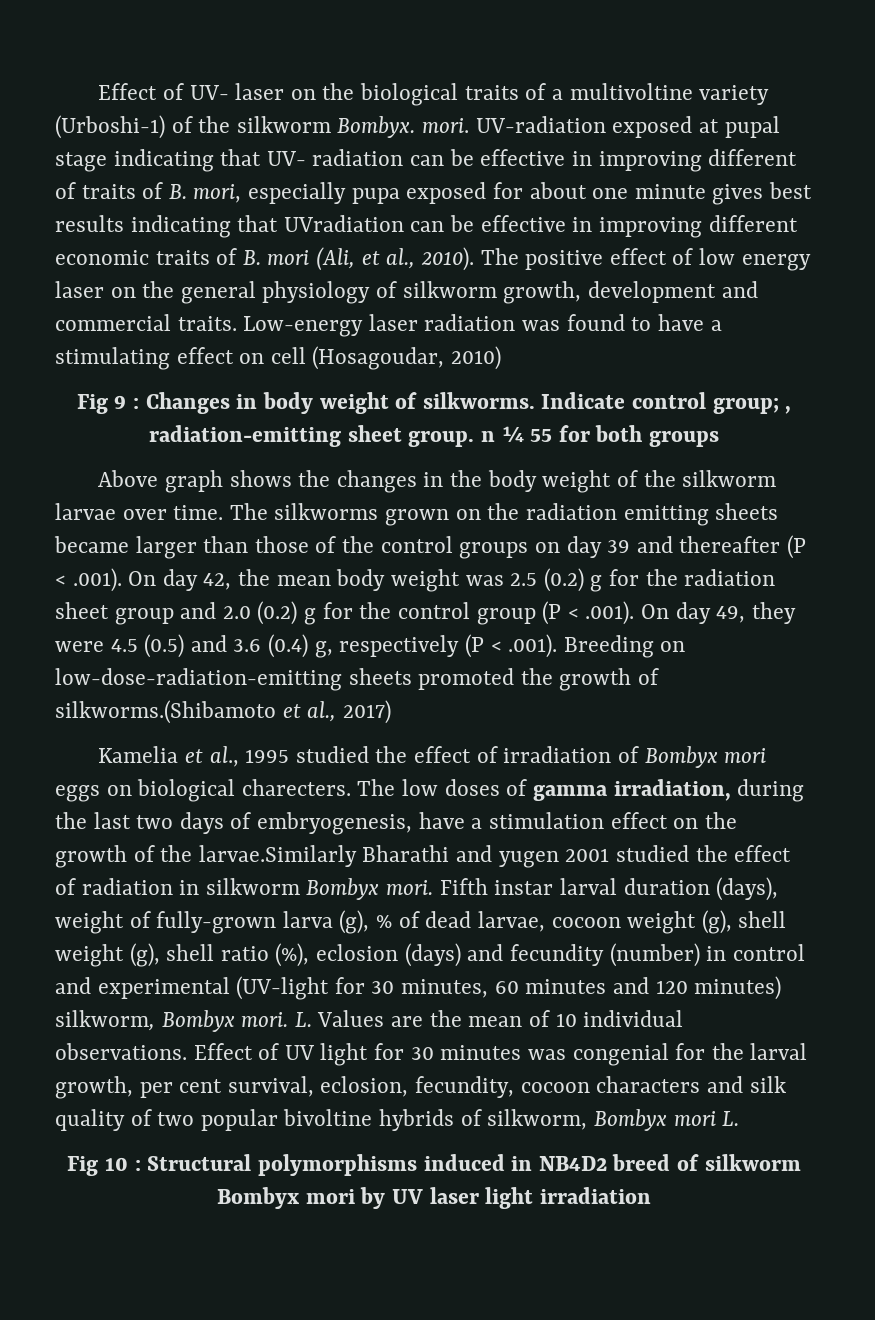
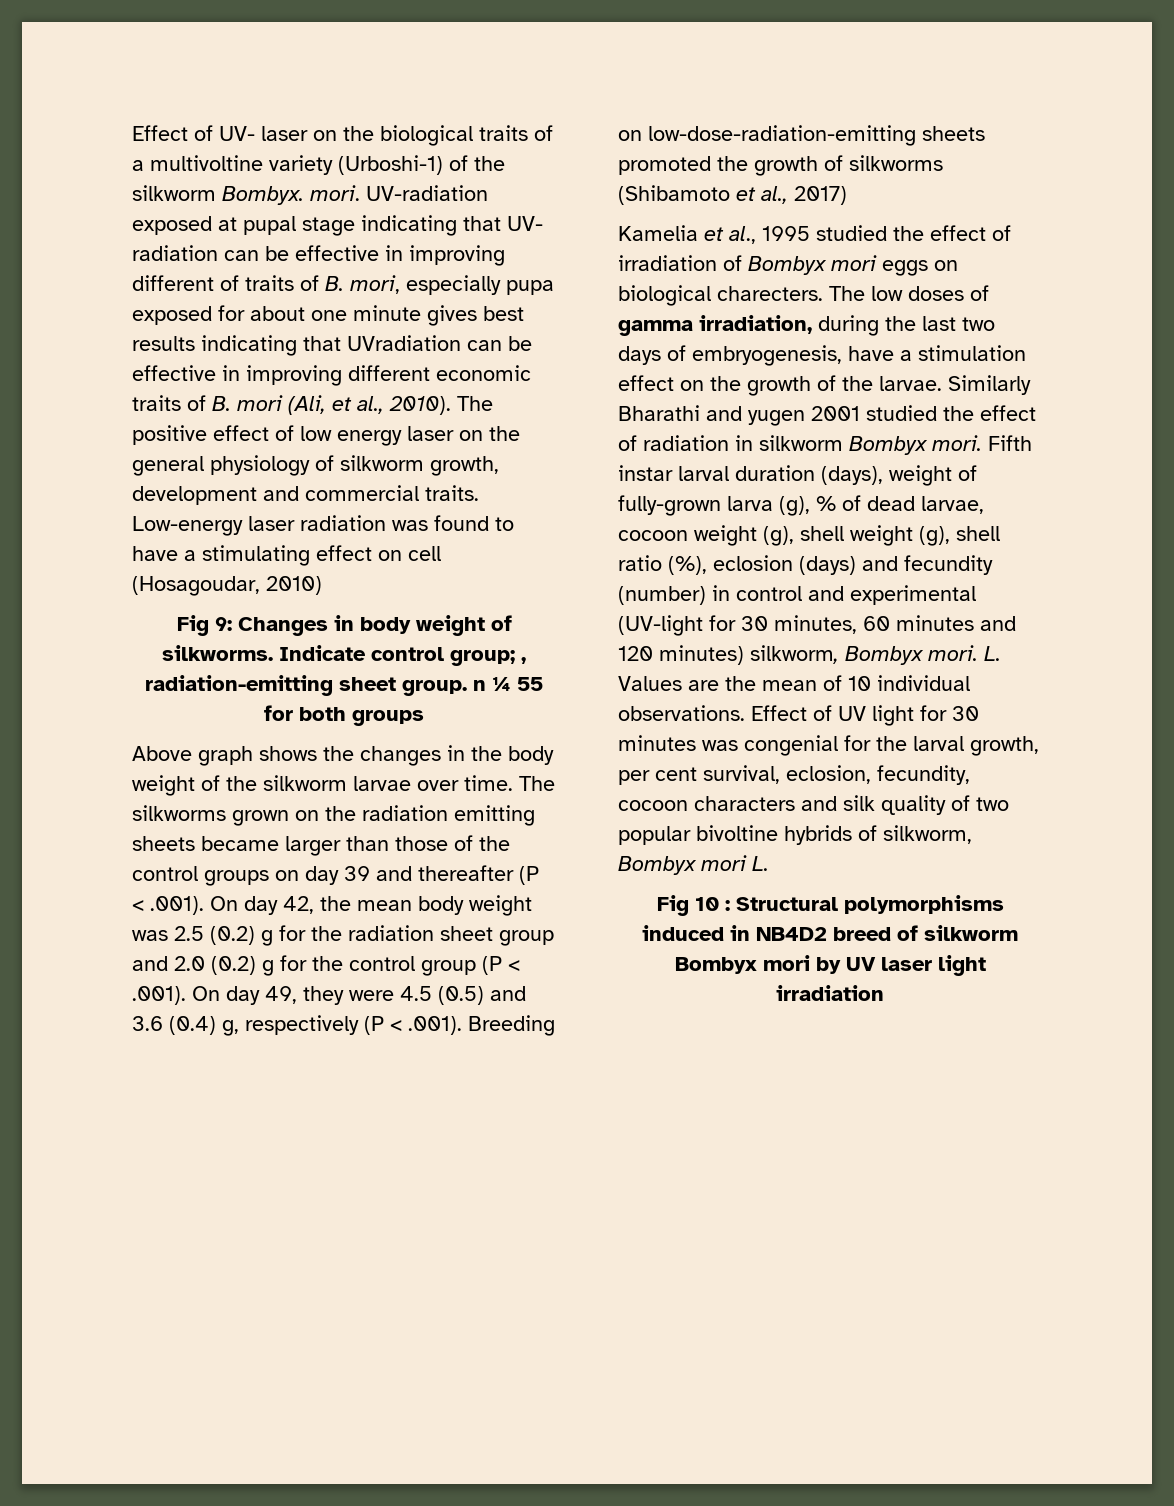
- Fig 9 : Changes in body weight of silkworms.
+ Fig 9: Changes in body weight of silkworms.
- The silkworms grown on the radiation emitting sheets became larger than those of the control groups on day 39 and thereafter (P < .001). On day 42, the mean body weight was 2.5 (0.2) g for the radiation sheet group and 2.0 (0.2) g for the control group (P < .001). On day 49, they were 4.5 (0.5) and 3.6 (0.4) g, respectively (P < .001). Breeding on low-dose-radiation-emitting sheets promoted the growth of silkworms.(Shibamoto et al., 2017)
+ The silkworms grown on the radiation emitting sheets became larger than those of the control groups on day 39 and thereafter (P < .001). On day 42, the mean body weight was 2.5 (0.2) g for the radiation sheet group and 2.0 (0.2) g for the control group (P < .001). On day 49, they were 4.5 (0.5) and 3.6 (0.4) g, respectively (P < .001). Breeding on low-dose-radiation-emitting sheets promoted the growth of silkworms (Shibamoto et al., 2017)
- The low doses of gamma irradiation, during the last two days of embryogenesis, have a stimulation effect on the growth of the larvae.Similarly Bharathi and yugen 2001 studied the effect of radiation in silkworm Bombyx mori.
+ The low doses of gamma irradiation, during the last two days of embryogenesis, have a stimulation effect on the growth of the larvae. Similarly Bharathi and yugen 2001 studied the effect of radiation in silkworm Bombyx mori.

